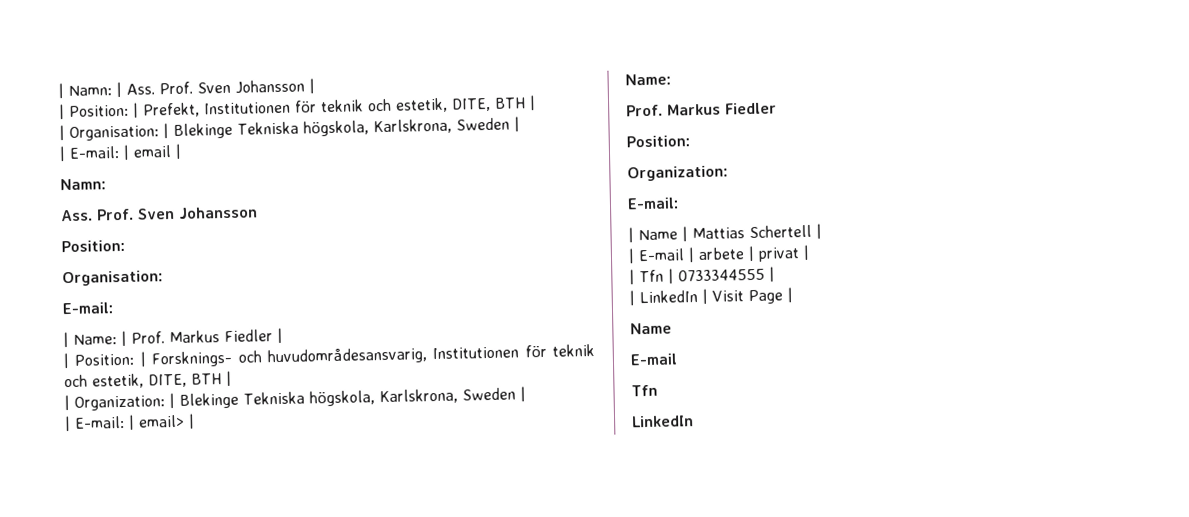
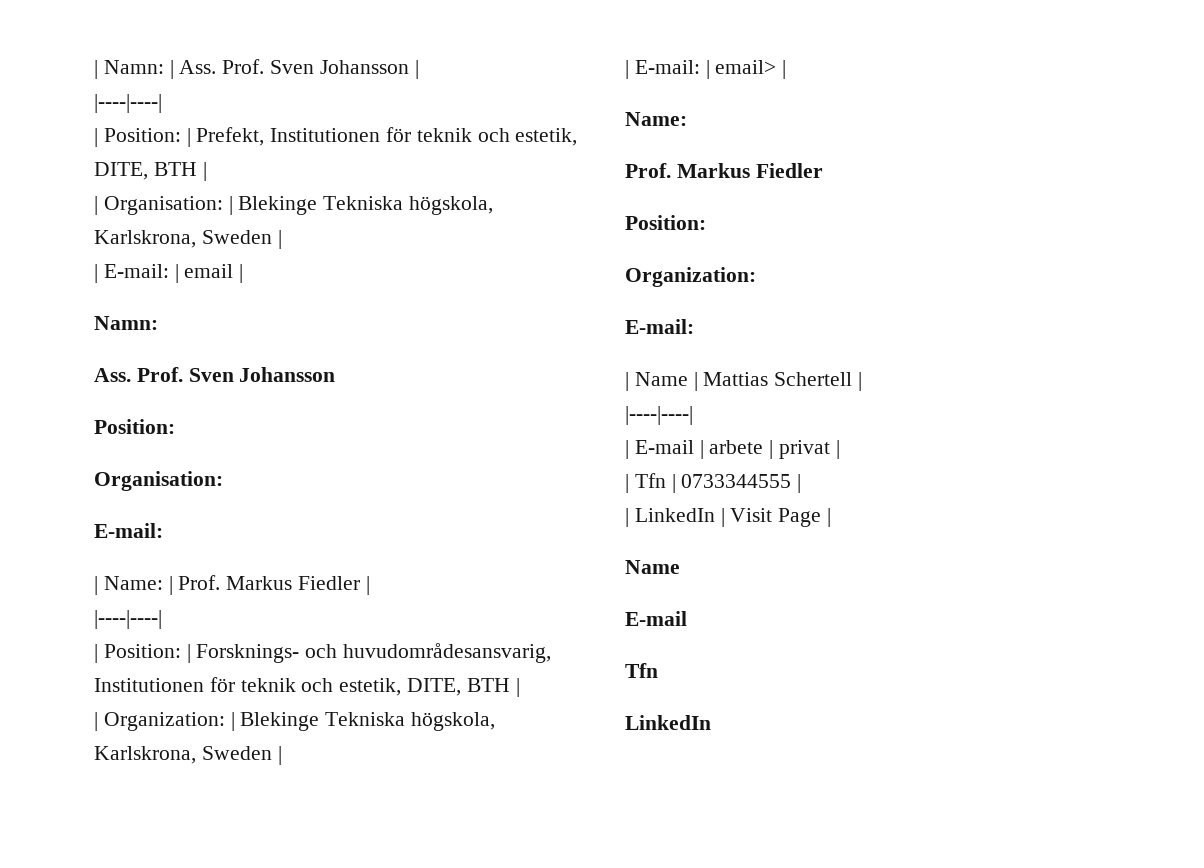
  | Namn: | Ass. Prof. Sven Johansson |
+ |----|----|
  | Name: | Prof. Markus Fiedler |
+ |----|----|
  | Name | Mattias Schertell |
+ |----|----|

